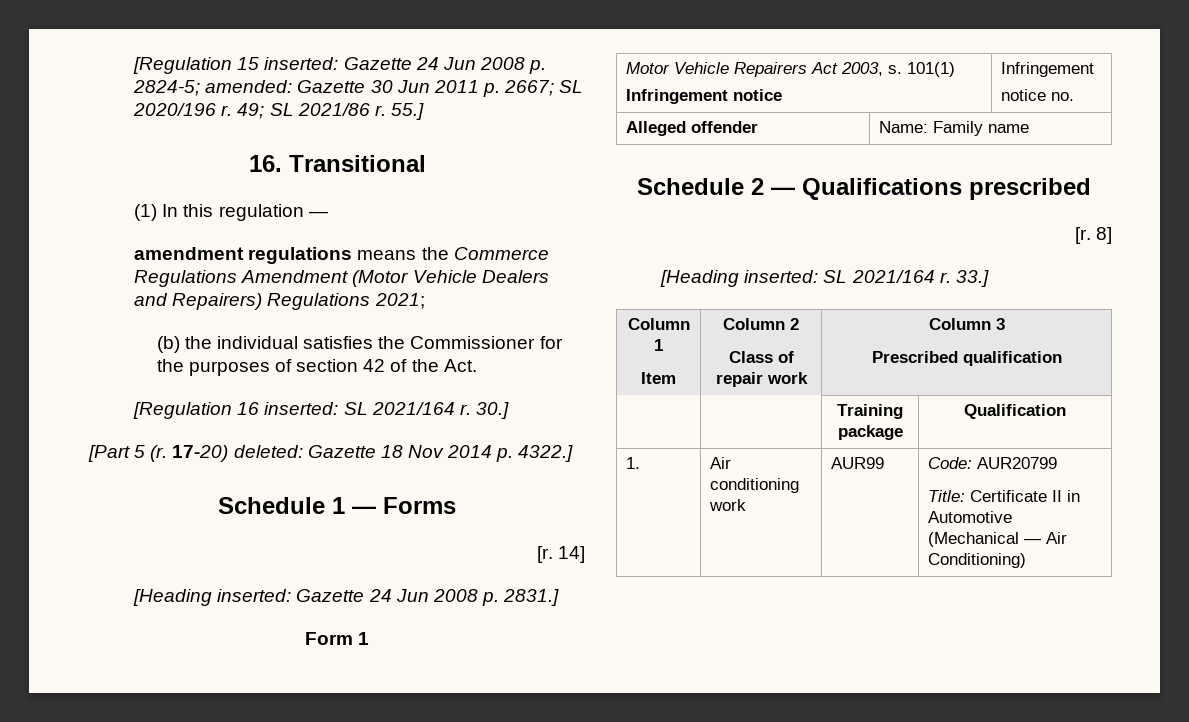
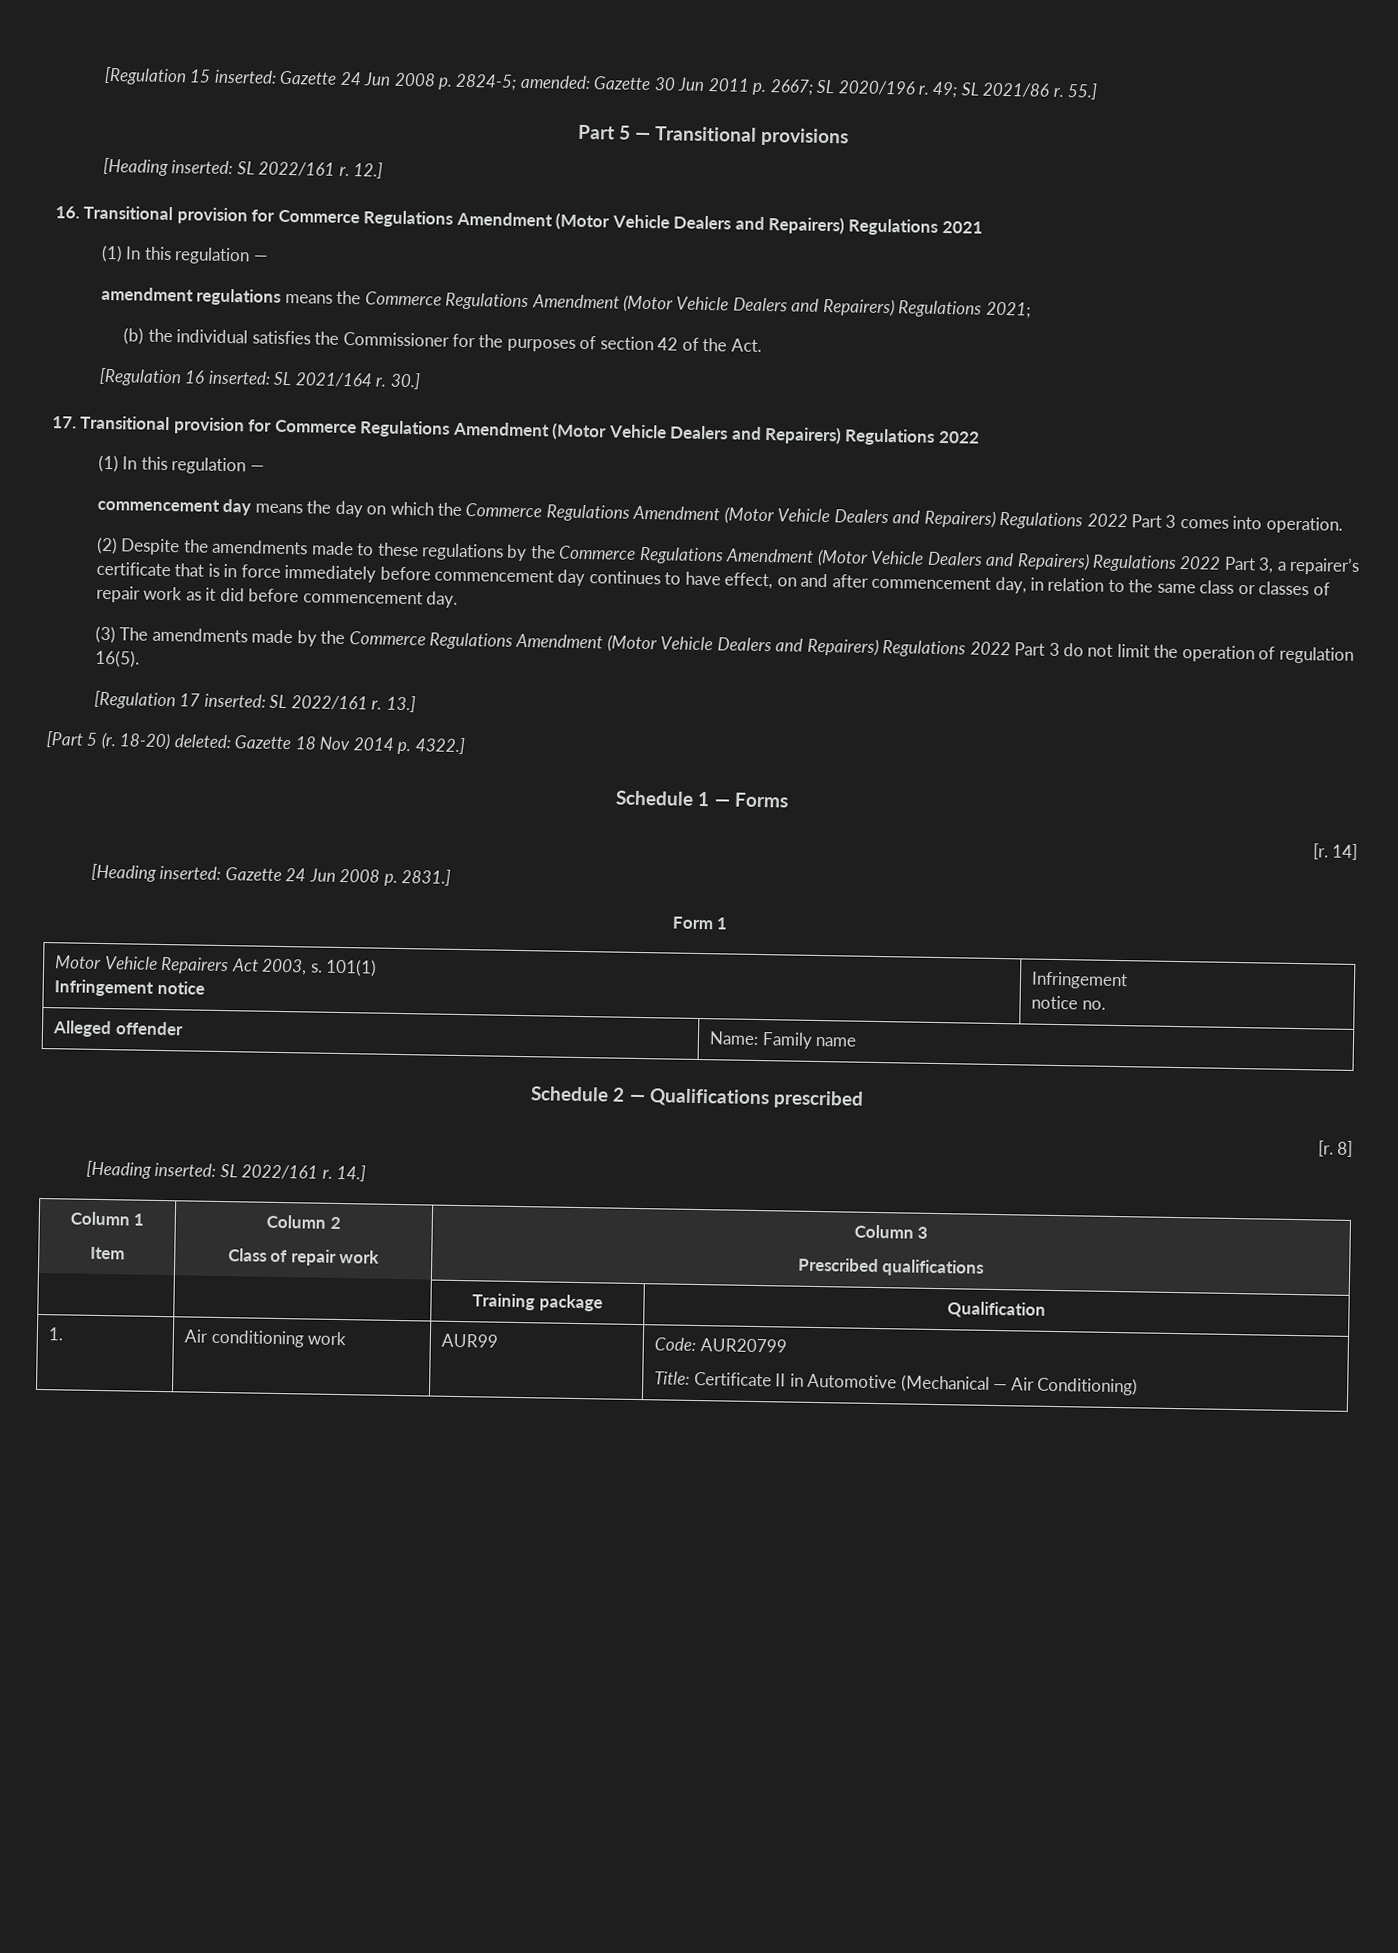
- 16. Transitional
+ Part 5 — Transitional provisions
+ [Heading inserted: SL 2022/161 r. 12.]
+ 16. Transitional provision for Commerce Regulations Amendment (Motor Vehicle Dealers and Repairers) Regulations 2021
+ 17. Transitional provision for Commerce Regulations Amendment (Motor Vehicle Dealers and Repairers) Regulations 2022
+ (1) In this regulation —
+ commencement day means the day on which the Commerce Regulations Amendment (Motor Vehicle Dealers and Repairers) Regulations 2022 Part 3 comes into operation.
+ (2) Despite the amendments made to these regulations by the Commerce Regulations Amendment (Motor Vehicle Dealers and Repairers) Regulations 2022 Part 3, a repairer’s certificate that is in force immediately before commencement day continues to have effect, on and after commencement day, in relation to the same class or classes of repair work as it did before commencement day.
+ (3) The amendments made by the Commerce Regulations Amendment (Motor Vehicle Dealers and Repairers) Regulations 2022 Part 3 do not limit the operation of regulation 16(5).
+ [Regulation 17 inserted: SL 2022/161 r. 13.]
- 17-20) deleted: Gazette 18 Nov 2014 p. 4322.]
+ 18-20) deleted: Gazette 18 Nov 2014 p. 4322.]
- [Heading inserted: SL 2021/164 r. 33.]
+ [Heading inserted: SL 2022/161 r. 14.]
  Column 1
  Item | Column 2
  Class of repair work | Column 3
- Prescribed qualification
+ Prescribed qualifications

